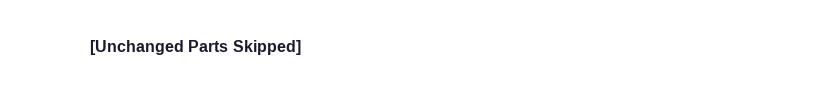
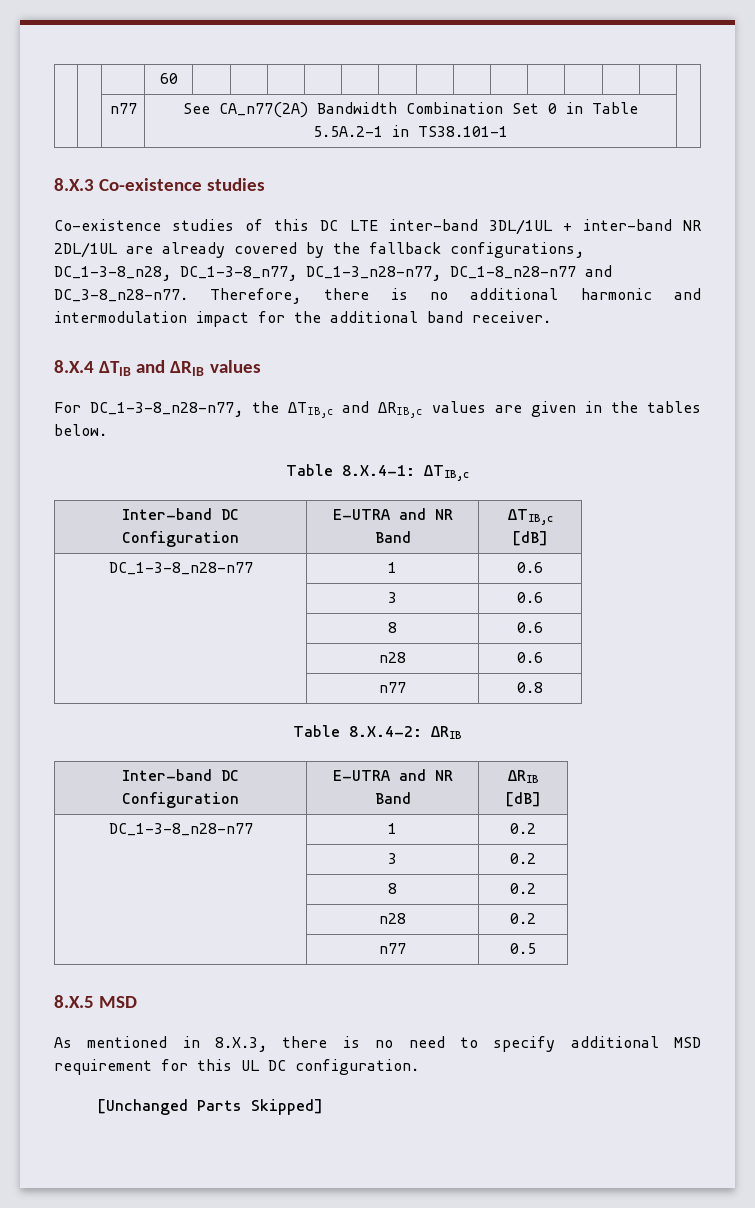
+ | | | 60 | | | | | | | | | | | | | |
+ | | n77 | See CA_n77(2A) Bandwidth Combination Set 0 in Table 5.5A.2-1 in TS38.101-1 |
+ 8.X.3 Co-existence studies
+ Co-existence studies of this DC LTE inter-band 3DL/1UL + inter-band NR 2DL/1UL are already covered by the fallback configurations, DC_1-3-8_n28, DC_1-3-8_n77, DC_1-3_n28-n77, DC_1-8_n28-n77 and DC_3-8_n28-n77. Therefore, there is no additional harmonic and intermodulation impact for the additional band receiver.
+ 8.X.4 ∆TIB and ∆RIB values
+ For DC_1-3-8_n28-n77, the ΔTIB,c and ΔRIB,c values are given in the tables below.
+ Table 8.X.4-1: ΔTIB,c
+ Inter-band DC Configuration | E-UTRA and NR Band | ΔTIB,c [dB]
+ DC_1-3-8_n28-n77 | 1 | 0.6
+ | 3 | 0.6
+ | 8 | 0.6
+ | n28 | 0.6
+ | n77 | 0.8
+ Table 8.X.4-2: ΔRIB
+ Inter-band DC Configuration | E-UTRA and NR Band | ΔRIB [dB]
+ DC_1-3-8_n28-n77 | 1 | 0.2
+ | 3 | 0.2
+ | 8 | 0.2
+ | n28 | 0.2
+ | n77 | 0.5
+ 8.X.5 MSD
+ As mentioned in 8.X.3, there is no need to specify additional MSD requirement for this UL DC configuration.

